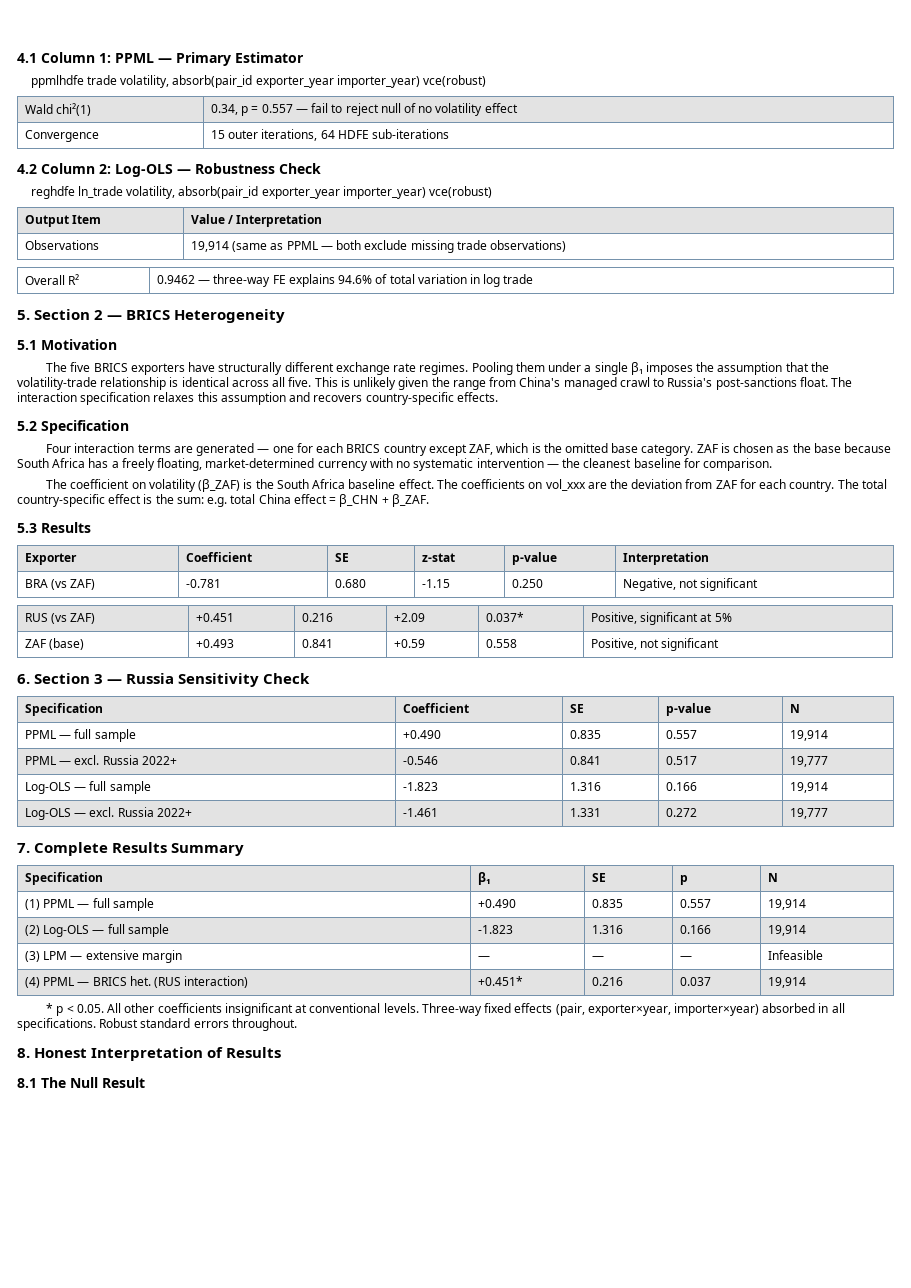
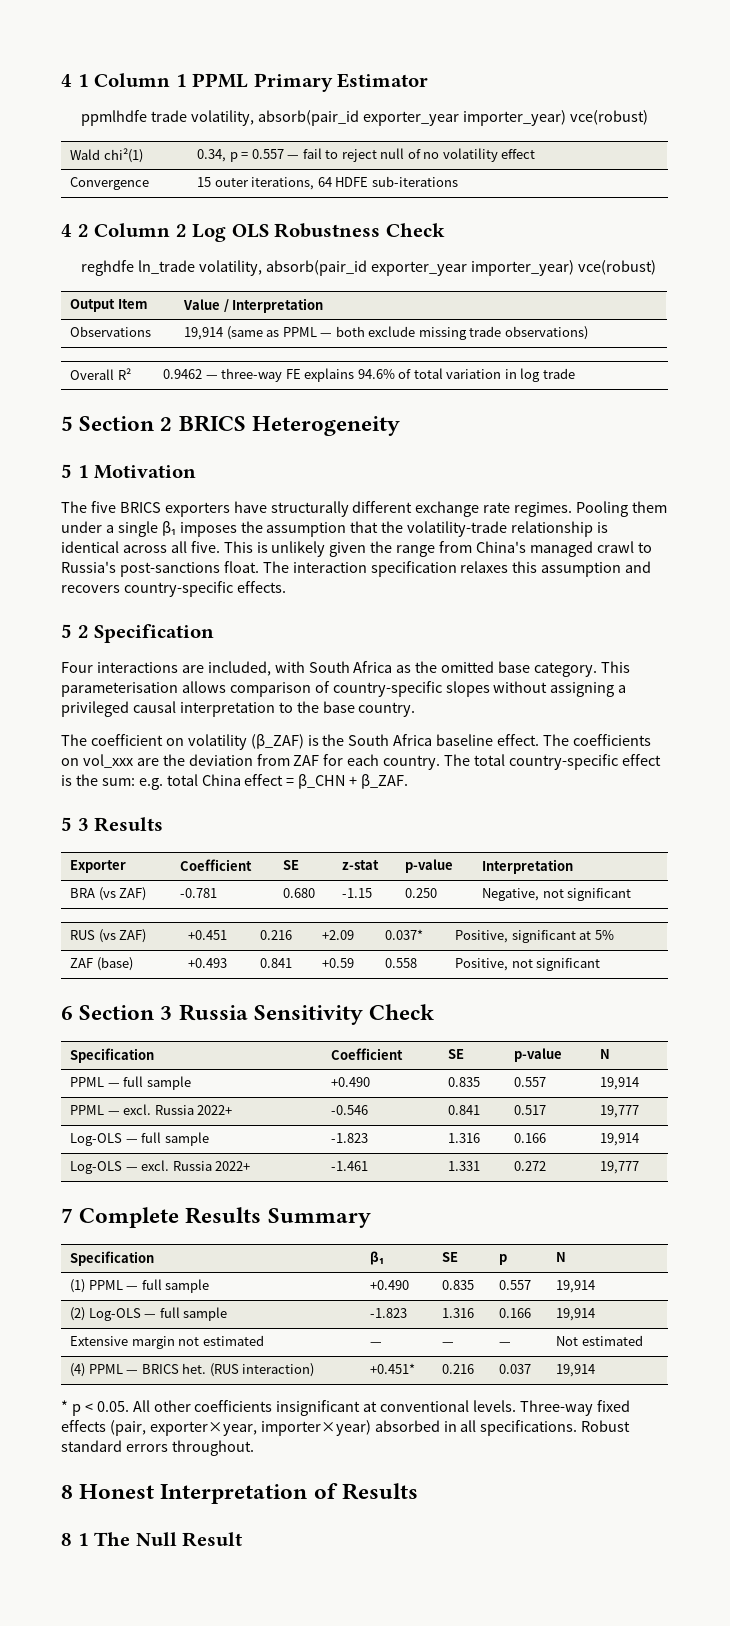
- 4.1 Column 1: PPML — Primary Estimator
+ 4 1 Column 1 PPML Primary Estimator
- 4.2 Column 2: Log-OLS — Robustness Check
+ 4 2 Column 2 Log OLS Robustness Check
- 5. Section 2 — BRICS Heterogeneity
+ 5 Section 2 BRICS Heterogeneity
- 5.1 Motivation
+ 5 1 Motivation
- 5.2 Specification
+ 5 2 Specification
- Four interaction terms are generated — one for each BRICS country except ZAF, which is the omitted base category. ZAF is chosen as the base because South Africa has a freely floating, market-determined currency with no systematic intervention — the cleanest baseline for comparison.
+ Four interactions are included, with South Africa as the omitted base category. This parameterisation allows comparison of country-specific slopes without assigning a privileged causal interpretation to the base country.
- 5.3 Results
+ 5 3 Results
- 6. Section 3 — Russia Sensitivity Check
+ 6 Section 3 Russia Sensitivity Check
- 7. Complete Results Summary
+ 7 Complete Results Summary
- (3) LPM — extensive margin | — | — | — | Infeasible
+ Extensive margin not estimated | — | — | — | Not estimated
- 8. Honest Interpretation of Results
+ 8 Honest Interpretation of Results
- 8.1 The Null Result
+ 8 1 The Null Result

